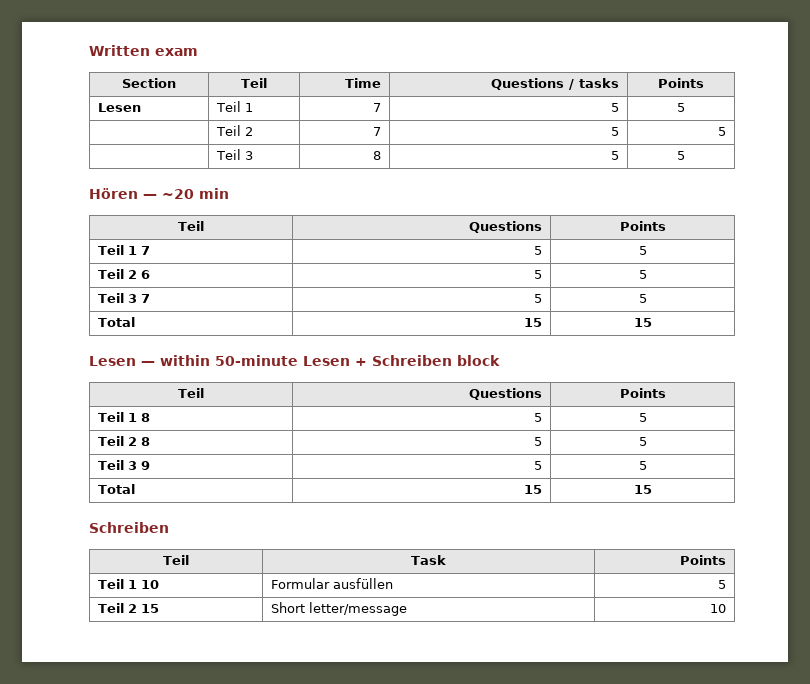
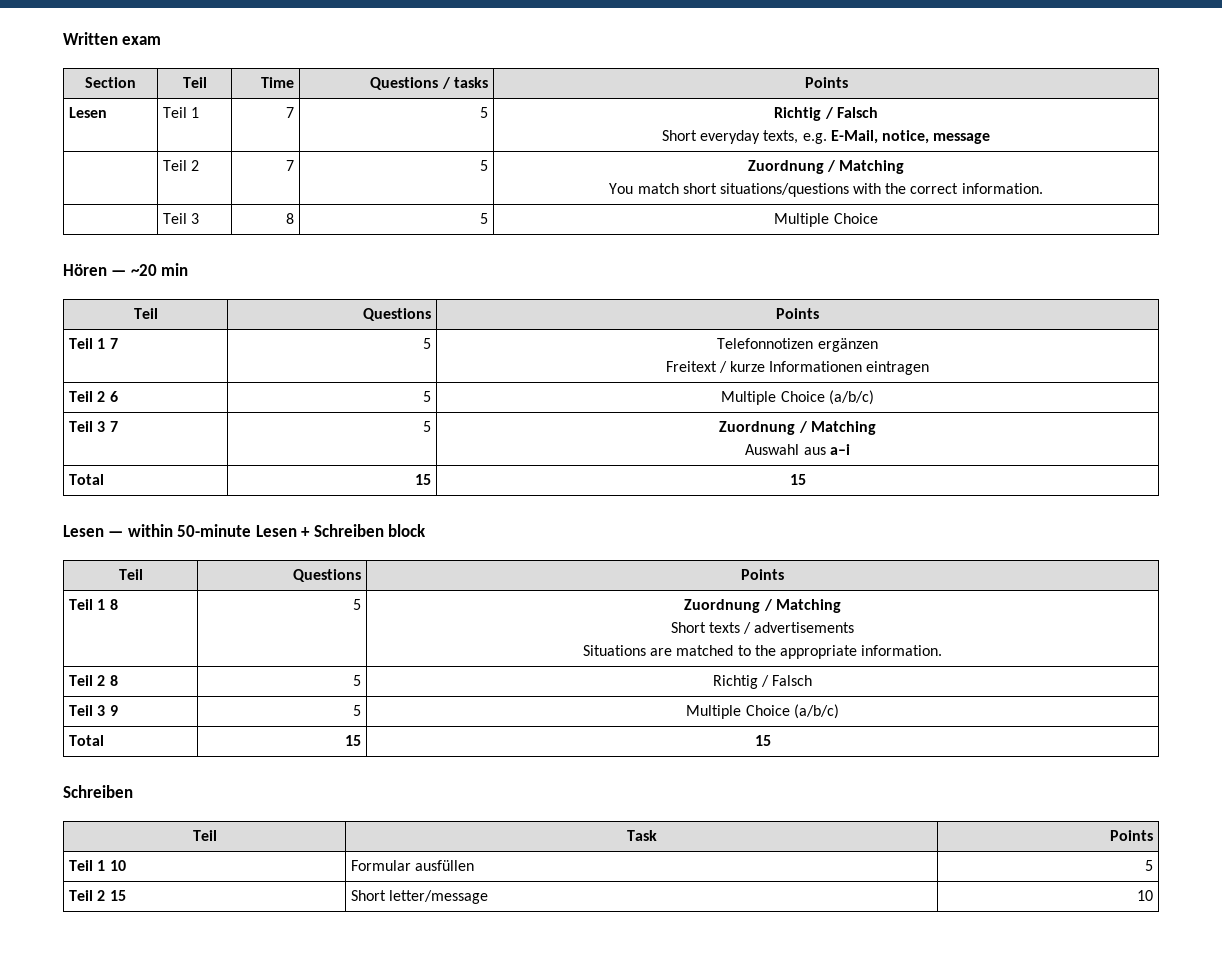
- Lesen | Teil 1 | 7 | 5 | 5
- | Teil 2 | 7 | 5 | 5
+ Lesen | Teil 1 | 7 | 5 | Richtig / Falsch
+ Short everyday texts, e.g. E-Mail, notice, message
+ | Teil 2 | 7 | 5 | Zuordnung / Matching
+ You match short situations/questions with the correct information.
- | Teil 3 | 8 | 5 | 5
+ | Teil 3 | 8 | 5 | Multiple Choice
- Teil 1 7 | 5 | 5
+ Teil 1 7 | 5 | Telefonnotizen ergänzen
+ Freitext / kurze Informationen eintragen
- Teil 2 6 | 5 | 5
+ Teil 2 6 | 5 | Multiple Choice (a/b/c)
- Teil 3 7 | 5 | 5
+ Teil 3 7 | 5 | Zuordnung / Matching
+ Auswahl aus a–i
- Teil 1 8 | 5 | 5
+ Teil 1 8 | 5 | Zuordnung / Matching
+ Short texts / advertisements
+ Situations are matched to the appropriate information.
- Teil 2 8 | 5 | 5
+ Teil 2 8 | 5 | Richtig / Falsch
- Teil 3 9 | 5 | 5
+ Teil 3 9 | 5 | Multiple Choice (a/b/c)

